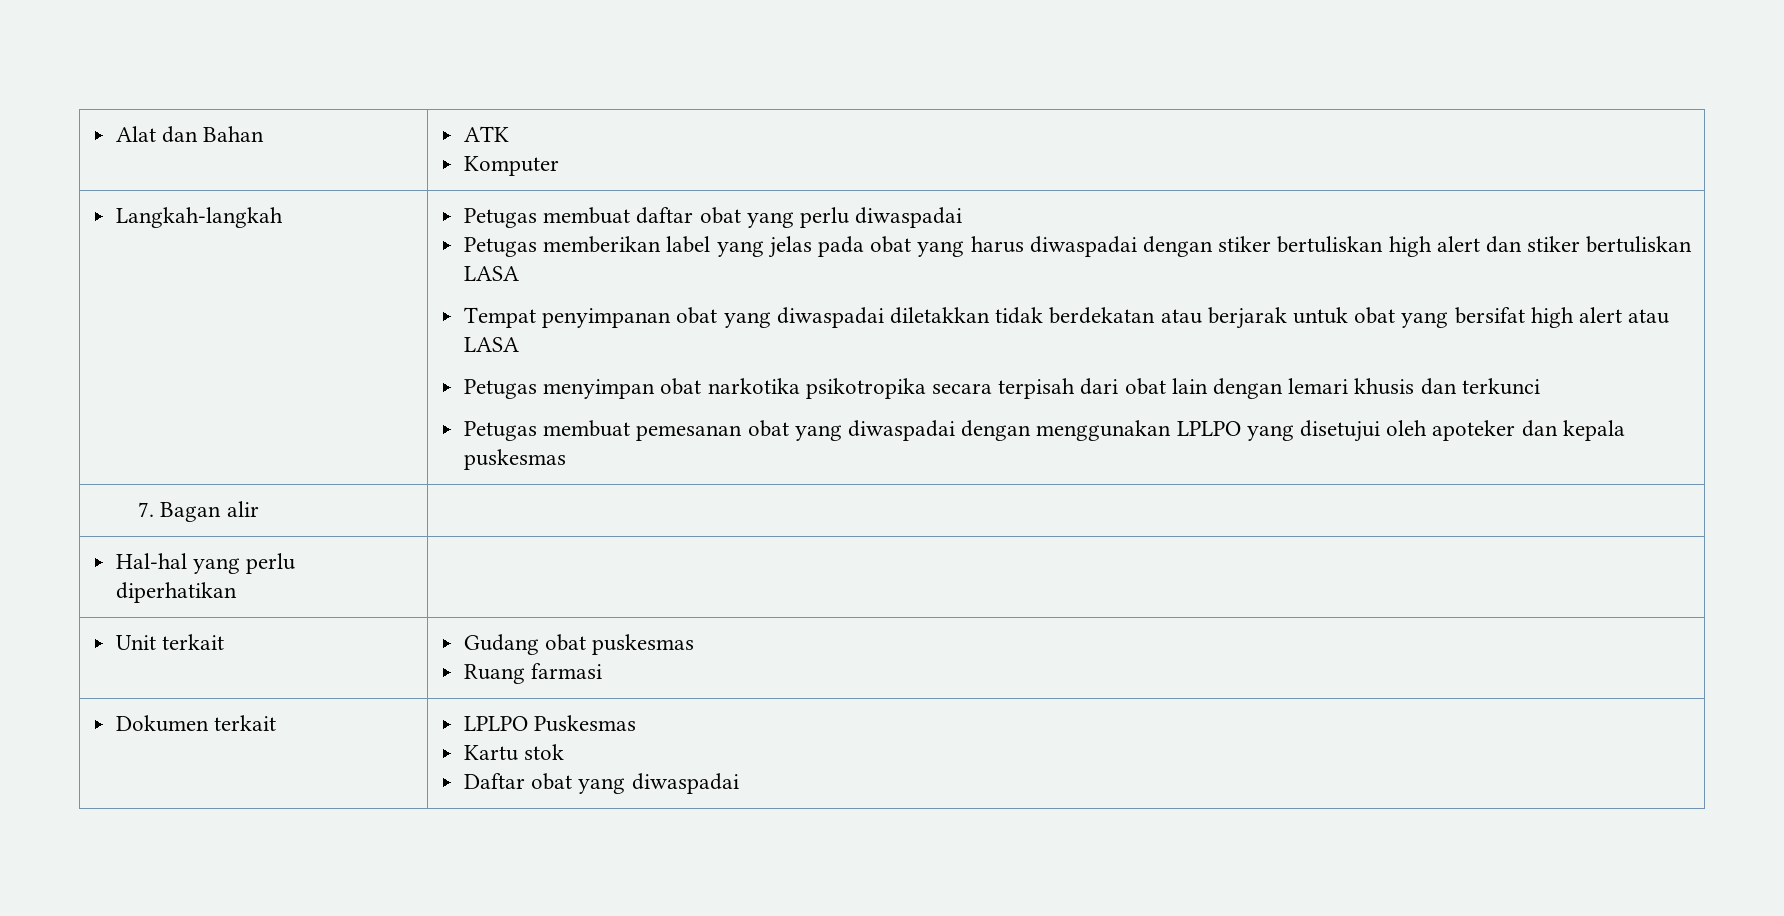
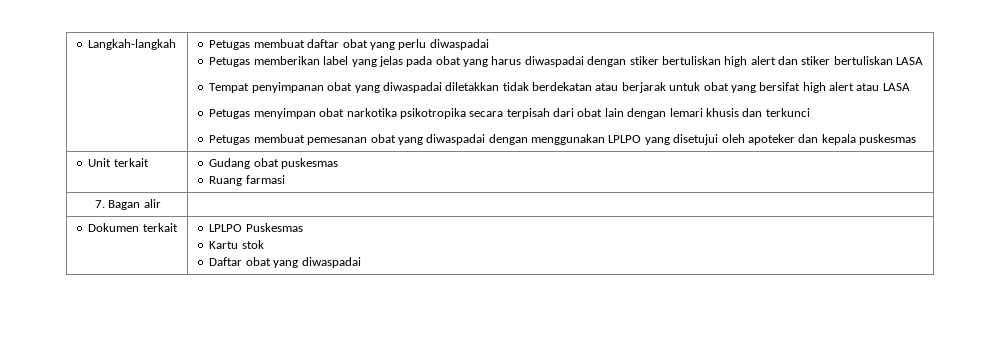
- Alat dan Bahan | ATK
- Komputer
- 7. Bagan alir |
- Hal-hal yang perlu diperhatikan |
+ 7. Bagan alir |

